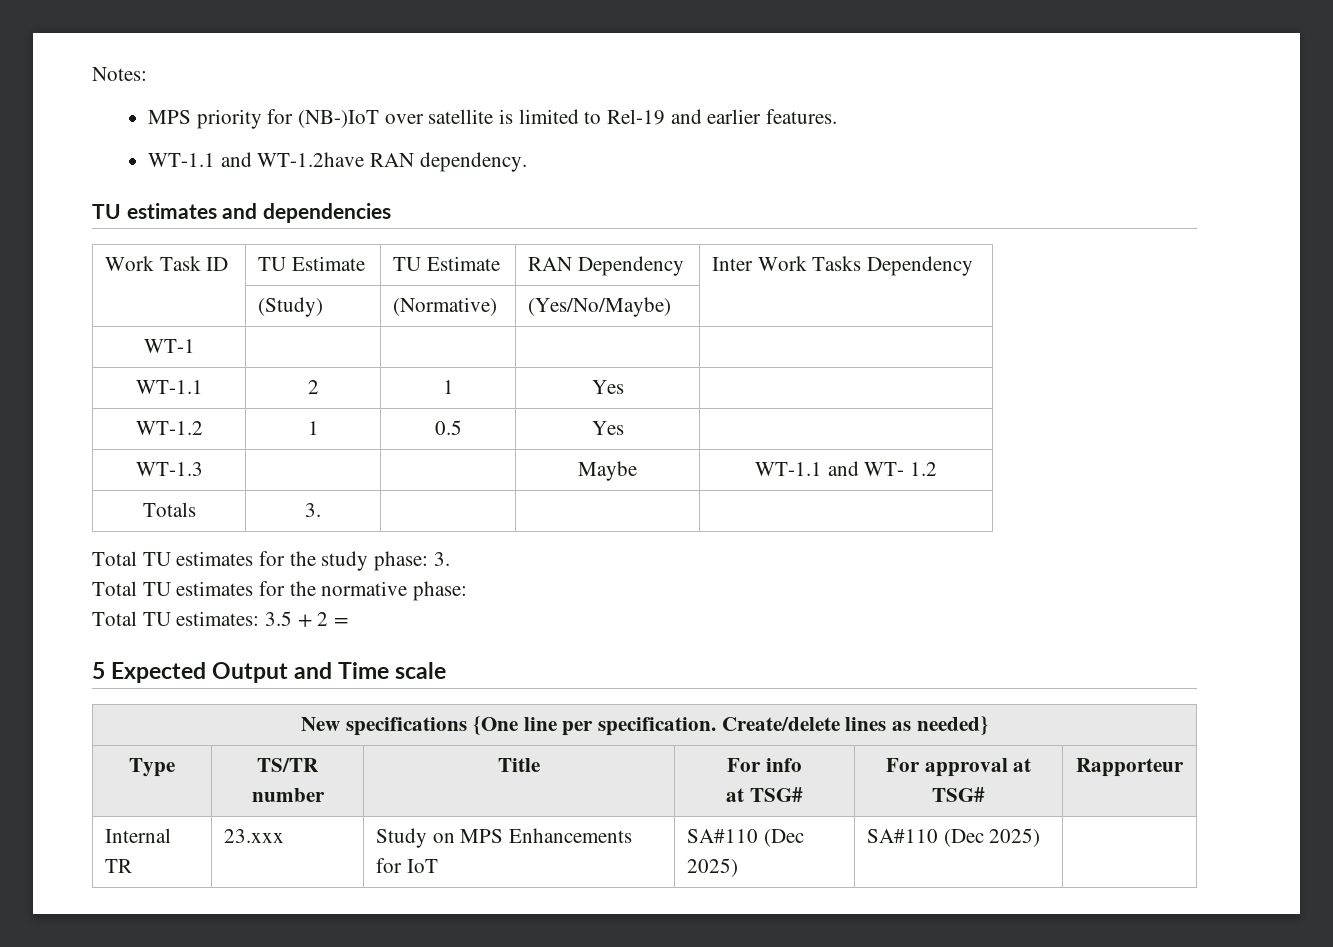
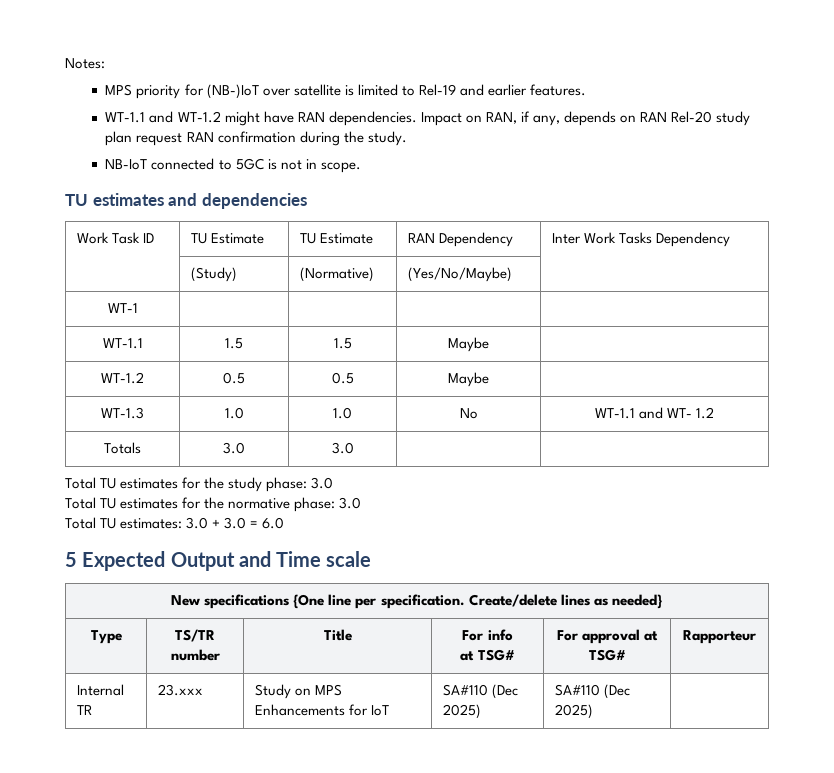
- WT-1.1 and WT-1.2have RAN dependency.
+ WT-1.1 and WT-1.2 might have RAN dependencies. Impact on RAN, if any, depends on RAN Rel-20 study plan request RAN confirmation during the study.
+ NB-IoT connected to 5GC is not in scope.
- WT-1.1 | 2 | 1 | Yes |
+ WT-1.1 | 1.5 | 1.5 | Maybe |
- WT-1.2 | 1 | 0.5 | Yes |
+ WT-1.2 | 0.5 | 0.5 | Maybe |
- WT-1.3 | | | Maybe | WT-1.1 and WT- 1.2
+ WT-1.3 | 1.0 | 1.0 | No | WT-1.1 and WT- 1.2
- Totals | 3. | | |
+ Totals | 3.0 | 3.0 | |
- Total TU estimates for the study phase: 3.
+ Total TU estimates for the study phase: 3.0
- Total TU estimates for the normative phase:
+ Total TU estimates for the normative phase: 3.0
- Total TU estimates: 3.5 + 2 =
+ Total TU estimates: 3.0 + 3.0 = 6.0

